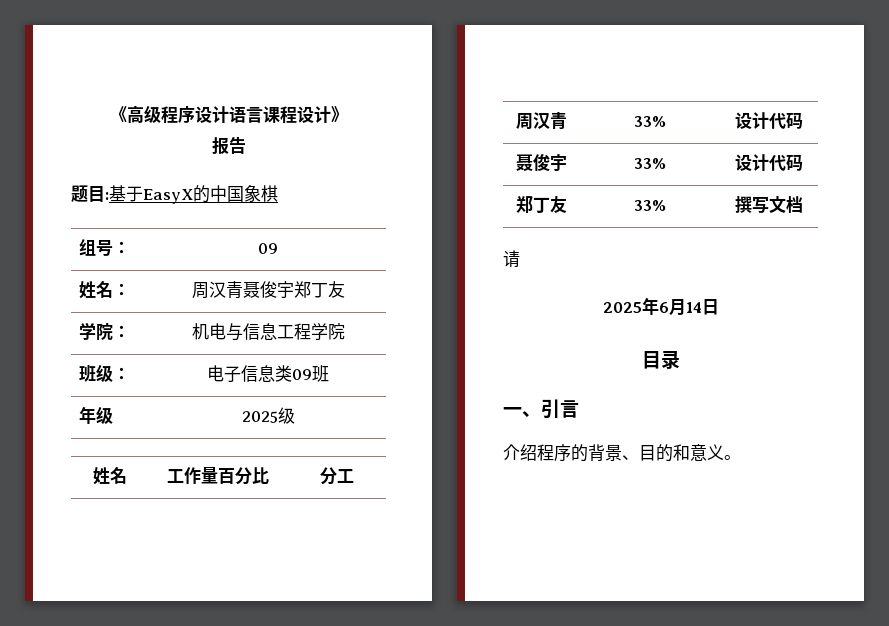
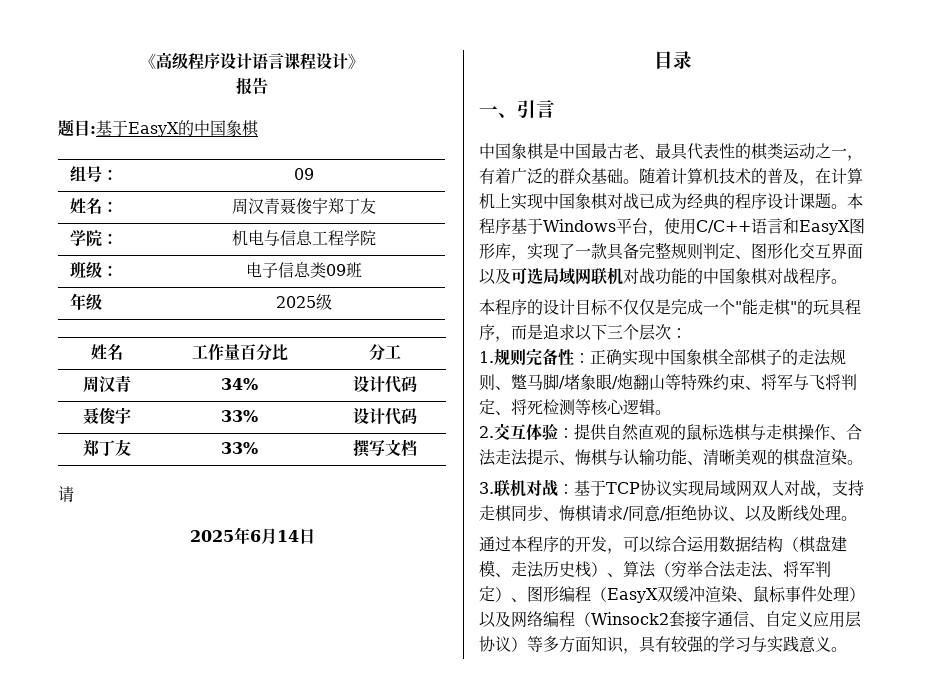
- 周汉青 | 33% | 设计代码
+ 周汉青 | 34% | 设计代码
- 介绍程序的背景、目的和意义。
+ 中国象棋是中国最古老、最具代表性的棋类运动之一，有着广泛的群众基础。随着计算机技术的普及，在计算机上实现中国象棋对战已成为经典的程序设计课题。本程序基于Windows平台，使用C/C++语言和EasyX图形库，实现了一款具备完整规则判定、图形化交互界面以及可选局域网联机对战功能的中国象棋对战程序。
+ 本程序的设计目标不仅仅是完成一个"能走棋"的玩具程序，而是追求以下三个层次：
+ 1.规则完备性：正确实现中国象棋全部棋子的走法规则、蹩马脚/堵象眼/炮翻山等特殊约束、将军与飞将判定、将死检测等核心逻辑。
+ 2.交互体验：提供自然直观的鼠标选棋与走棋操作、合法走法提示、悔棋与认输功能、清晰美观的棋盘渲染。
+ 3.联机对战：基于TCP协议实现局域网双人对战，支持走棋同步、悔棋请求/同意/拒绝协议、以及断线处理。
+ 通过本程序的开发，可以综合运用数据结构（棋盘建模、走法历史栈）、算法（穷举合法走法、将军判定）、图形编程（EasyX双缓冲渲染、鼠标事件处理）以及网络编程（Winsock2套接字通信、自定义应用层协议）等多方面知识，具有较强的学习与实践意义。

